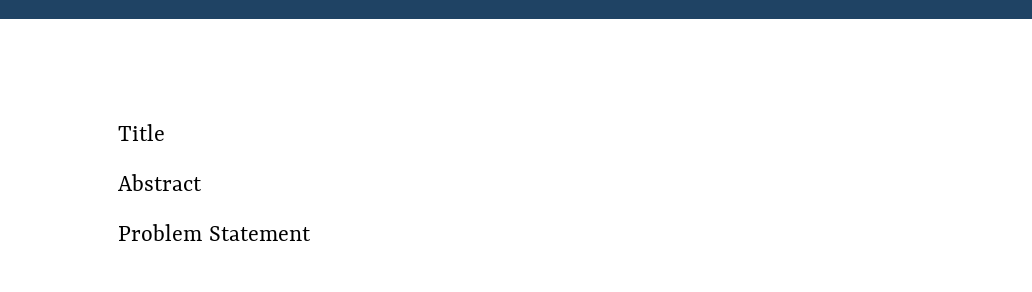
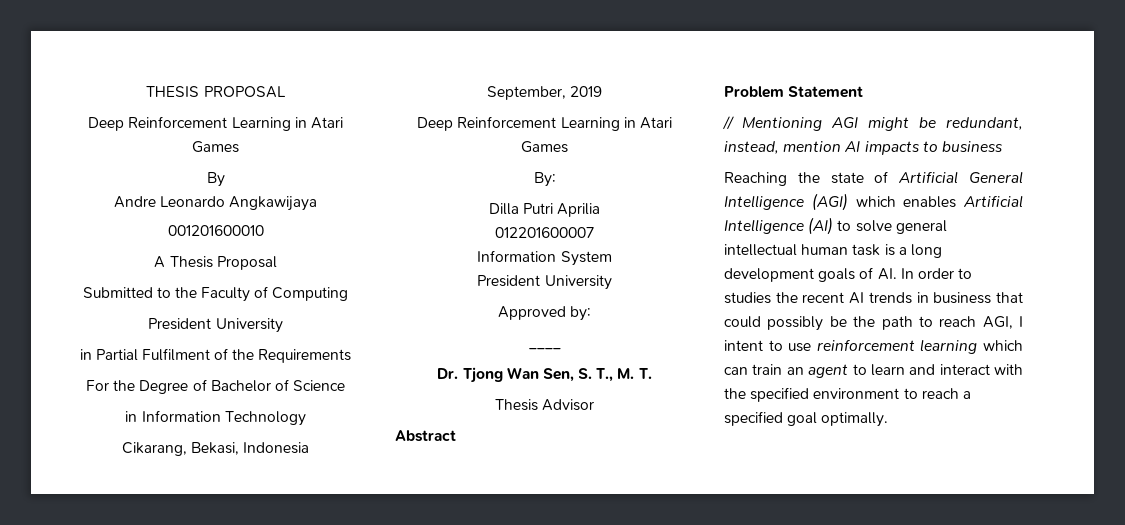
- Title
+ THESIS PROPOSAL
+ Deep Reinforcement Learning in Atari Games
+ By
+ Andre Leonardo Angkawijaya
+ 001201600010
+ A Thesis Proposal
+ Submitted to the Faculty of Computing
+ President University
+ in Partial Fulfilment of the Requirements
+ For the Degree of Bachelor of Science
+ in Information Technology
+ Cikarang, Bekasi, Indonesia
+ September, 2019
+ Deep Reinforcement Learning in Atari Games
+ By:
+ Dilla Putri Aprilia
+ 012201600007
+ Information System
+ President University
+ Approved by:
+ ____
+ Dr. Tjong Wan Sen, S. T., M. T.
+ Thesis Advisor
  Abstract
  Problem Statement
+ // Mentioning AGI might be redundant, instead, mention AI impacts to business
+ Reaching the state of Artificial General Intelligence (AGI) which enables Artificial Intelligence (AI) to solve general intellectual human task is a long development goals of AI. In order to studies the recent AI trends in business that could possibly be the path to reach AGI, I intent to use reinforcement learning which can train an agent to learn and interact with the specified environment to reach a specified goal optimally.

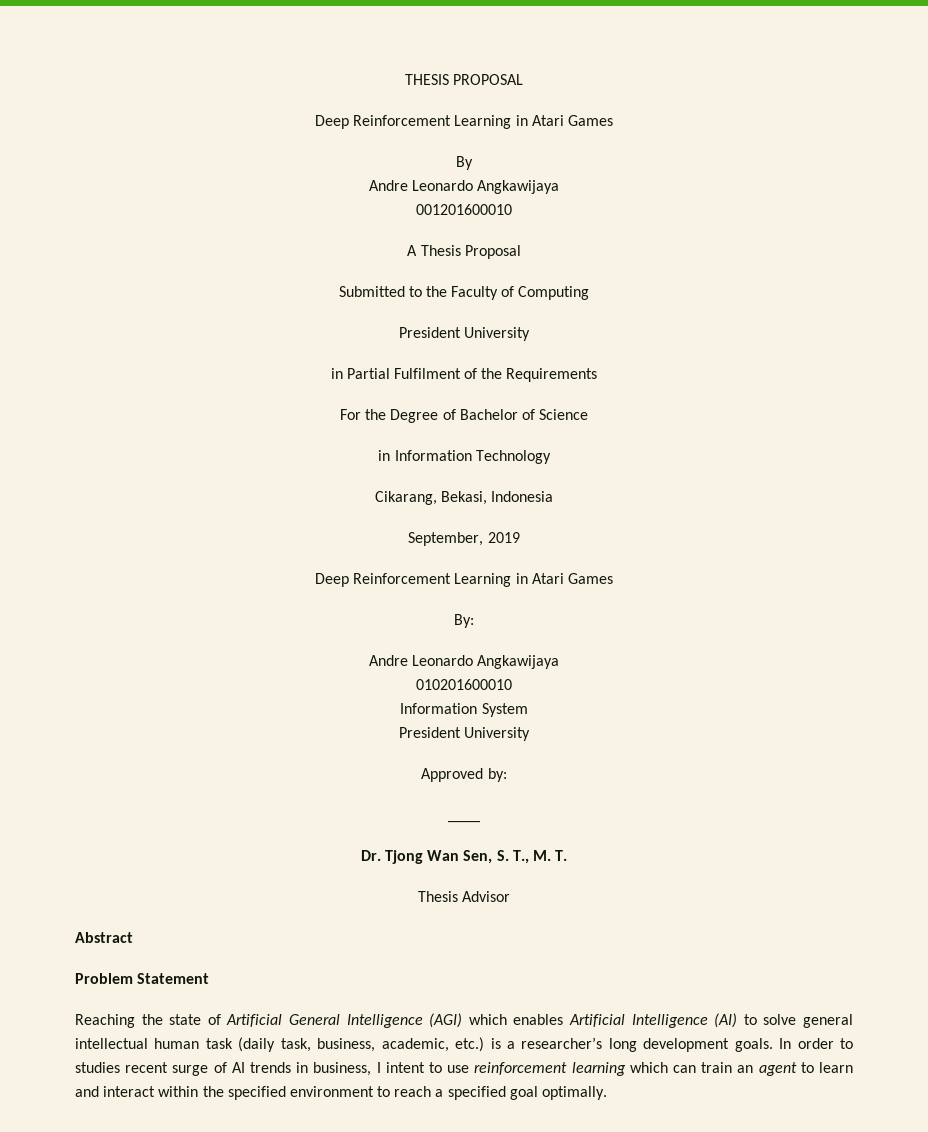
  By:
- Dilla Putri Aprilia
- 012201600007
+ Andre Leonardo Angkawijaya
+ 010201600010
- // Mentioning AGI might be redundant, instead, mention AI impacts to business
- Reaching the state of Artificial General Intelligence (AGI) which enables Artificial Intelligence (AI) to solve general intellectual human task is a long development goals of AI. In order to studies the recent AI trends in business that could possibly be the path to reach AGI, I intent to use reinforcement learning which can train an agent to learn and interact with the specified environment to reach a specified goal optimally.
+ Reaching the state of Artificial General Intelligence (AGI) which enables Artificial Intelligence (AI) to solve general intellectual human task (daily task, business, academic, etc.) is a researcher’s long development goals. In order to studies recent surge of AI trends in business, I intent to use reinforcement learning which can train an agent to learn and interact within the specified environment to reach a specified goal optimally.

